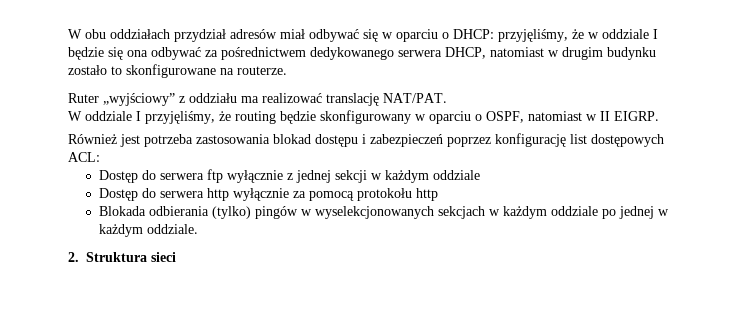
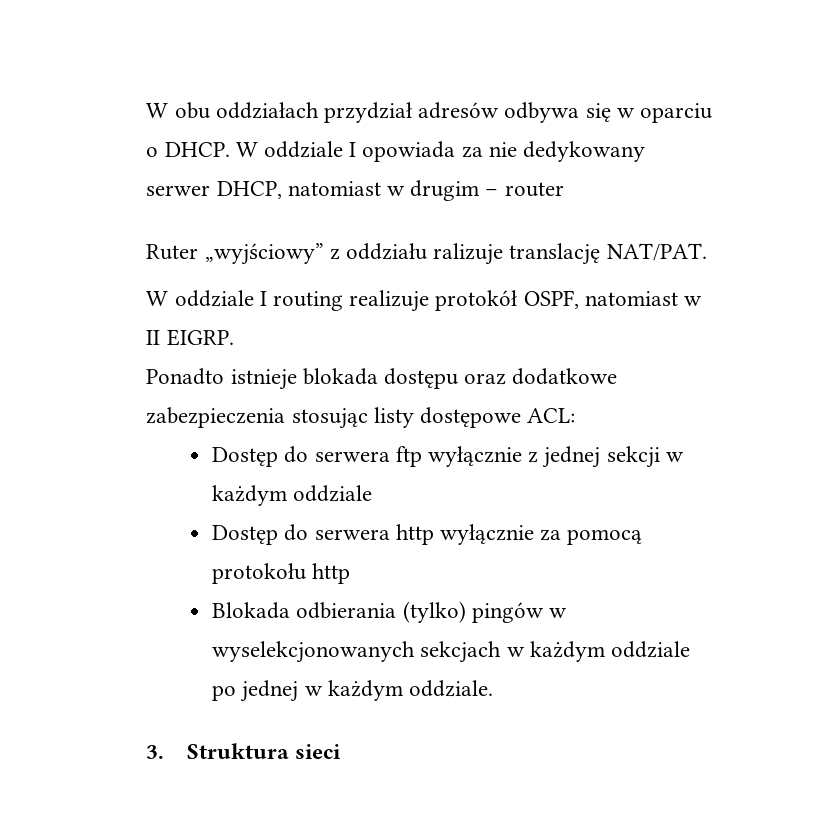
- W obu oddziałach przydział adresów miał odbywać się w oparciu o DHCP: przyjęliśmy, że w oddziale I będzie się ona odbywać za pośrednictwem dedykowanego serwera DHCP, natomiast w drugim budynku zostało to skonfigurowane na routerze.
+ W obu oddziałach przydział adresów odbywa się w oparciu o DHCP. W oddziale I opowiada za nie dedykowany serwer DHCP, natomiast w drugim – router
- Ruter „wyjściowy” z oddziału ma realizować translację NAT/PAT.
+ Ruter „wyjściowy” z oddziału ralizuje translację NAT/PAT.
- W oddziale I przyjęliśmy, że routing będzie skonfigurowany w oparciu o OSPF, natomiast w II EIGRP.
+ W oddziale I routing realizuje protokół OSPF, natomiast w II EIGRP.
- Również jest potrzeba zastosowania blokad dostępu i zabezpieczeń poprzez konfigurację list dostępowych ACL:
+ Ponadto istnieje blokada dostępu oraz dodatkowe zabezpieczenia stosując listy dostępowe ACL:
- 2. Struktura sieci
+ 3. Struktura sieci

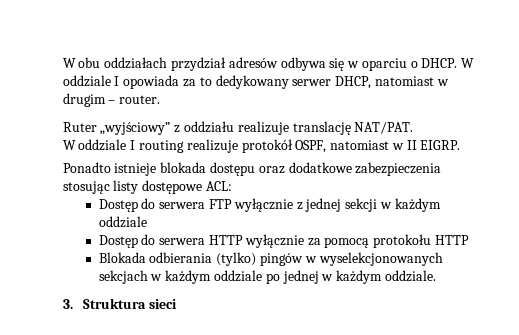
- W oddziale I opowiada za nie dedykowany serwer DHCP, natomiast w drugim – router
+ W oddziale I opowiada za to dedykowany serwer DHCP, natomiast w drugim – router.
- Ruter „wyjściowy” z oddziału ralizuje translację NAT/PAT.
+ Ruter „wyjściowy” z oddziału realizuje translację NAT/PAT.
- Dostęp do serwera ftp wyłącznie z jednej sekcji w każdym oddziale
+ Dostęp do serwera FTP wyłącznie z jednej sekcji w każdym oddziale
- Dostęp do serwera http wyłącznie za pomocą protokołu http
+ Dostęp do serwera HTTP wyłącznie za pomocą protokołu HTTP

